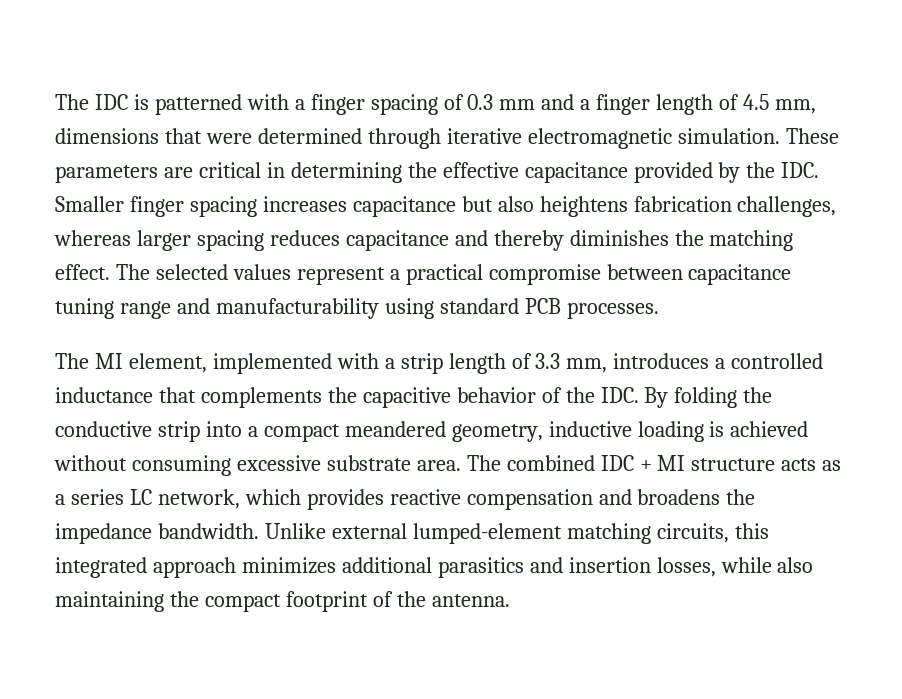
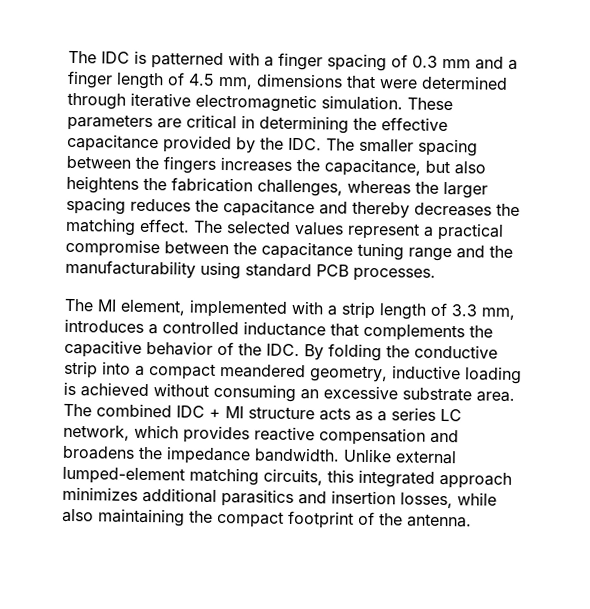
- These parameters are critical in determining the effective capacitance provided by the IDC. Smaller finger spacing increases capacitance but also heightens fabrication challenges, whereas larger spacing reduces capacitance and thereby diminishes the matching effect.
+ These parameters are critical in determining the effective capacitance provided by the IDC. The smaller spacing between the fingers increases the capacitance, but also heightens the fabrication challenges, whereas the larger spacing reduces the capacitance and thereby decreases the matching effect.
- The selected values represent a practical compromise between capacitance tuning range and manufacturability using standard PCB processes.
+ The selected values represent a practical compromise between the capacitance tuning range and the manufacturability using standard PCB processes.
- The MI element, implemented with a strip length of 3.3 mm, introduces a controlled inductance that complements the capacitive behavior of the IDC. By folding the conductive strip into a compact meandered geometry, inductive loading is achieved without consuming excessive substrate area.
+ The MI element, implemented with a strip length of 3.3 mm, introduces a controlled inductance that complements the capacitive behavior of the IDC. By folding the conductive strip into a compact meandered geometry, inductive loading is achieved without consuming an excessive substrate area.

